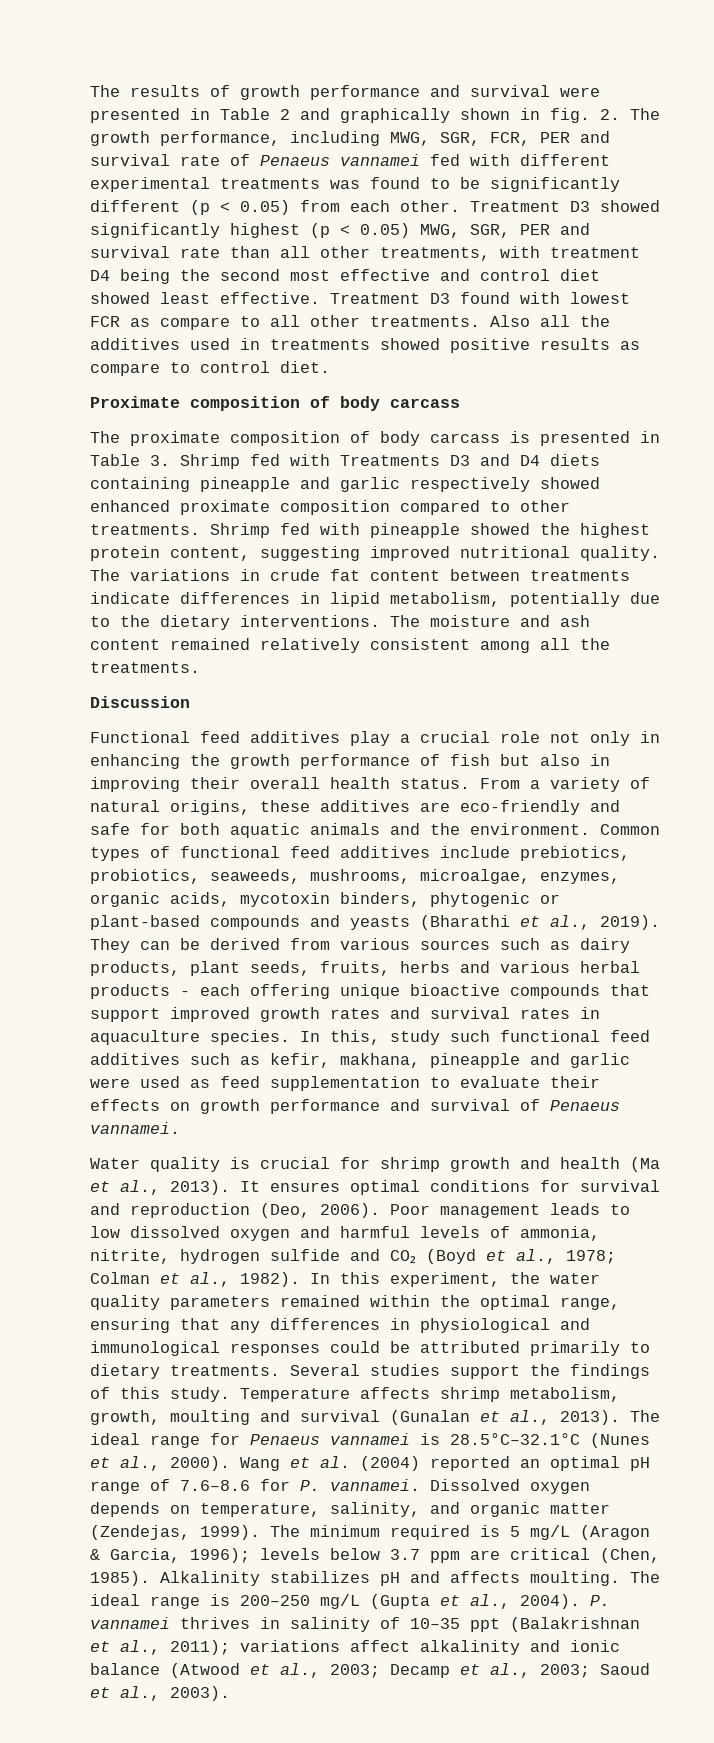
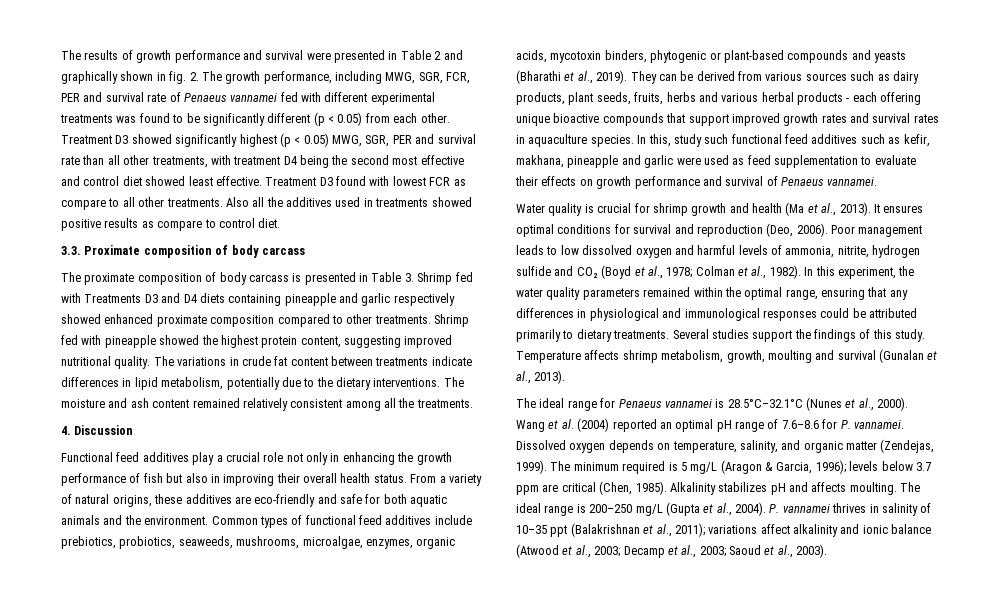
- Proximate composition of body carcass
+ 3.3. Proximate composition of body carcass
- Discussion
+ 4. Discussion
- Temperature affects shrimp metabolism, growth, moulting and survival (Gunalan et al., 2013). The ideal range for Penaeus vannamei is 28.5°C–32.1°C (Nunes et al., 2000).
+ Temperature affects shrimp metabolism, growth, moulting and survival (Gunalan et al., 2013).
+ The ideal range for Penaeus vannamei is 28.5°C–32.1°C (Nunes et al., 2000).

